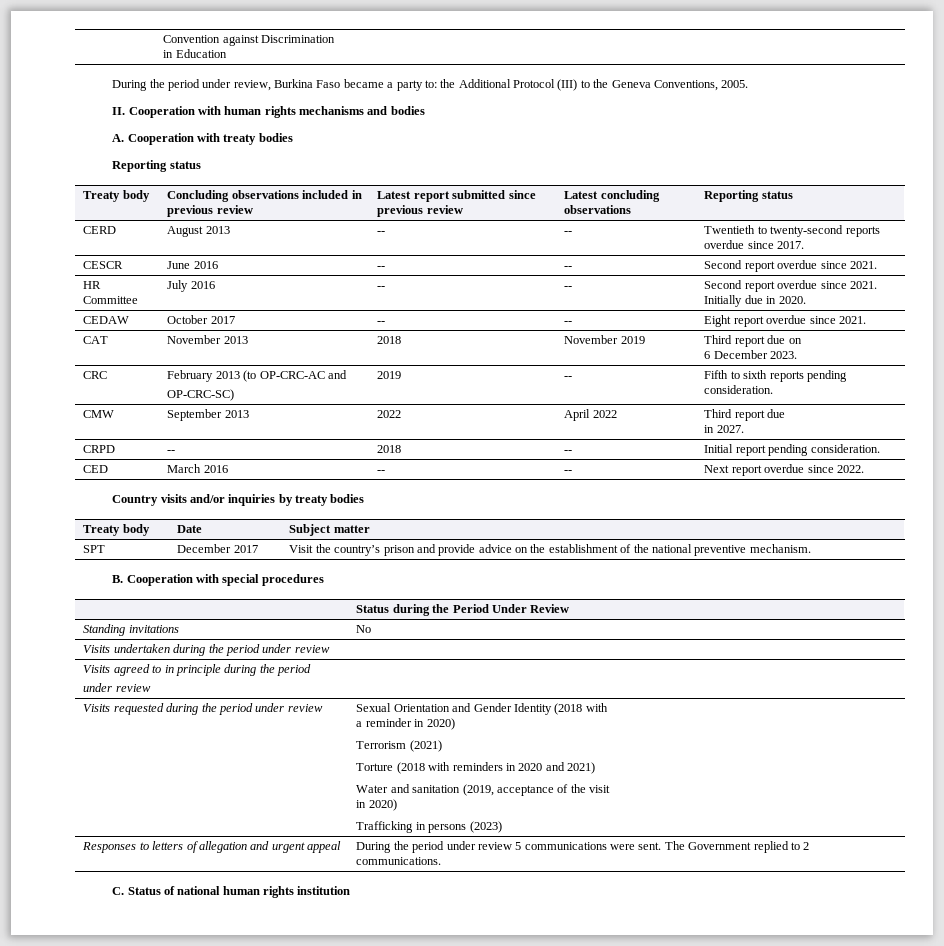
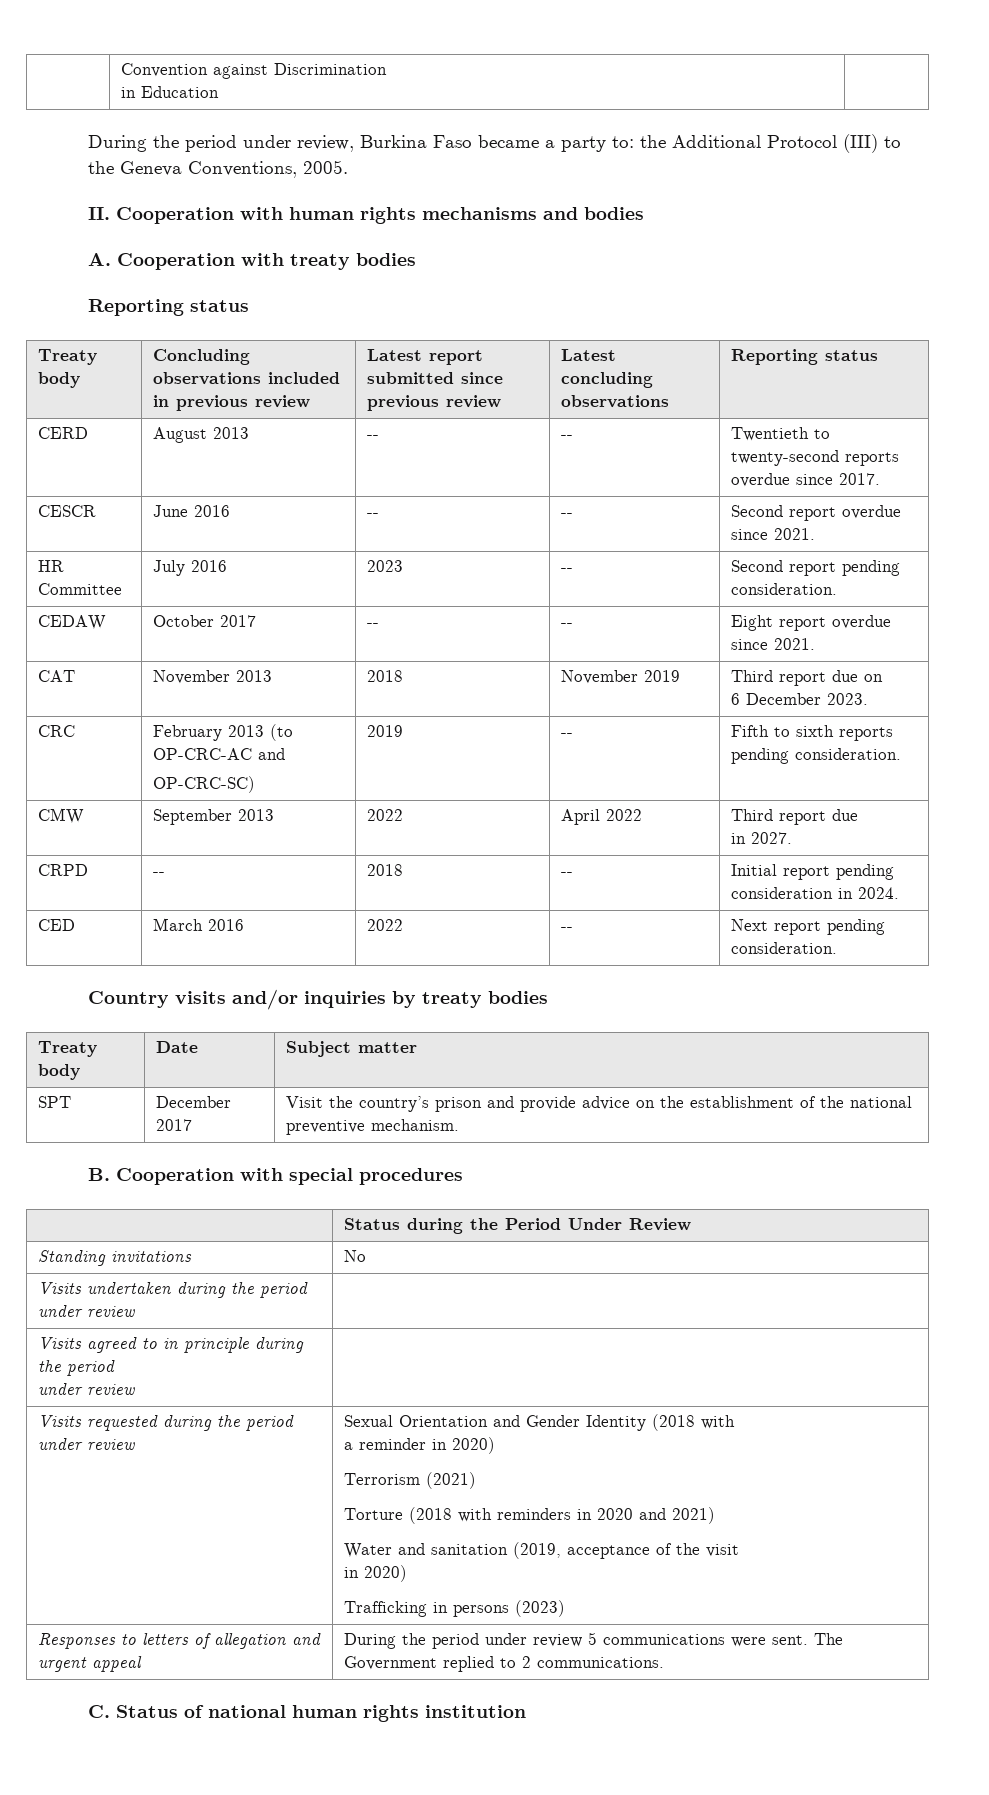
- HR Committee | July 2016 | -- | -- | Second report overdue since 2021. Initially due in 2020.
+ HR Committee | July 2016 | 2023 | -- | Second report pending consideration.
- CRPD | -- | 2018 | -- | Initial report pending consideration.
+ CRPD | -- | 2018 | -- | Initial report pending consideration in 2024.
- CED | March 2016 | -- | -- | Next report overdue since 2022.
+ CED | March 2016 | 2022 | -- | Next report pending consideration.

